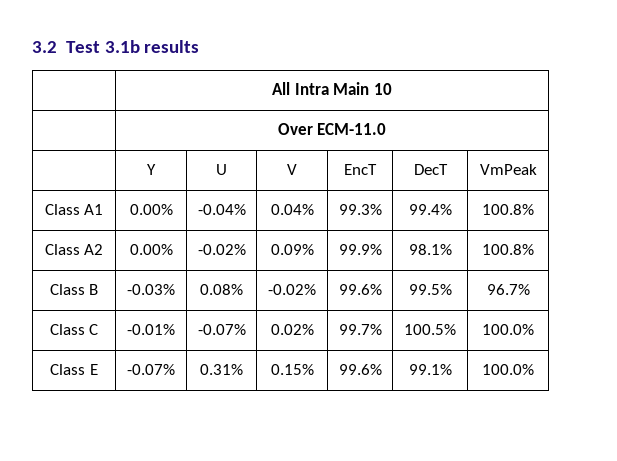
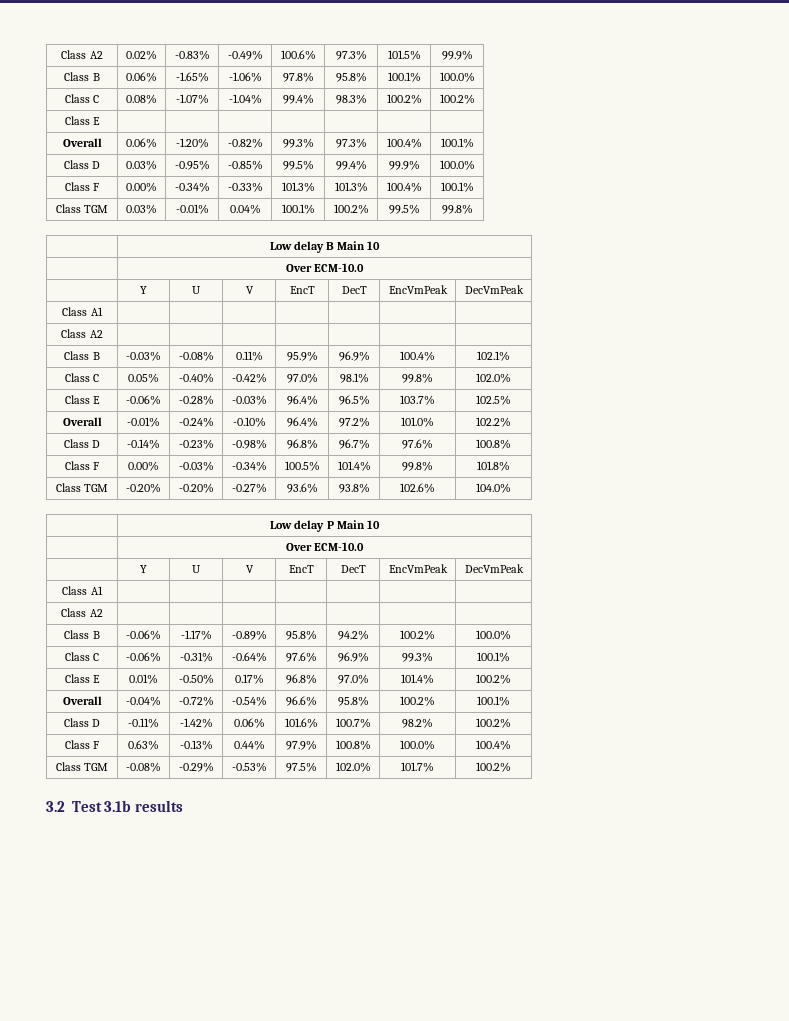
+ Class A2 | 0.02% | -0.83% | -0.49% | 100.6% | 97.3% | 101.5% | 99.9%
+ Class B | 0.06% | -1.65% | -1.06% | 97.8% | 95.8% | 100.1% | 100.0%
+ Class C | 0.08% | -1.07% | -1.04% | 99.4% | 98.3% | 100.2% | 100.2%
+ Class E | | | | | | |
+ Overall | 0.06% | -1.20% | -0.82% | 99.3% | 97.3% | 100.4% | 100.1%
+ Class D | 0.03% | -0.95% | -0.85% | 99.5% | 99.4% | 99.9% | 100.0%
+ Class F | 0.00% | -0.34% | -0.33% | 101.3% | 101.3% | 100.4% | 100.1%
+ Class TGM | 0.03% | -0.01% | 0.04% | 100.1% | 100.2% | 99.5% | 99.8%
+ | Low delay B Main 10
+ | Over ECM-10.0
+ | Y | U | V | EncT | DecT | EncVmPeak | DecVmPeak
+ Class A1 | | | | | | |
+ Class A2 | | | | | | |
+ Class B | -0.03% | -0.08% | 0.11% | 95.9% | 96.9% | 100.4% | 102.1%
+ Class C | 0.05% | -0.40% | -0.42% | 97.0% | 98.1% | 99.8% | 102.0%
+ Class E | -0.06% | -0.28% | -0.03% | 96.4% | 96.5% | 103.7% | 102.5%
+ Overall | -0.01% | -0.24% | -0.10% | 96.4% | 97.2% | 101.0% | 102.2%
+ Class D | -0.14% | -0.23% | -0.98% | 96.8% | 96.7% | 97.6% | 100.8%
+ Class F | 0.00% | -0.03% | -0.34% | 100.5% | 101.4% | 99.8% | 101.8%
+ Class TGM | -0.20% | -0.20% | -0.27% | 93.6% | 93.8% | 102.6% | 104.0%
+ | Low delay P Main 10
+ | Over ECM-10.0
+ | Y | U | V | EncT | DecT | EncVmPeak | DecVmPeak
+ Class A1 | | | | | | |
+ Class A2 | | | | | | |
+ Class B | -0.06% | -1.17% | -0.89% | 95.8% | 94.2% | 100.2% | 100.0%
+ Class C | -0.06% | -0.31% | -0.64% | 97.6% | 96.9% | 99.3% | 100.1%
+ Class E | 0.01% | -0.50% | 0.17% | 96.8% | 97.0% | 101.4% | 100.2%
+ Overall | -0.04% | -0.72% | -0.54% | 96.6% | 95.8% | 100.2% | 100.1%
+ Class D | -0.11% | -1.42% | 0.06% | 101.6% | 100.7% | 98.2% | 100.2%
+ Class F | 0.63% | -0.13% | 0.44% | 97.9% | 100.8% | 100.0% | 100.4%
+ Class TGM | -0.08% | -0.29% | -0.53% | 97.5% | 102.0% | 101.7% | 100.2%
  3.2 Test 3.1b results
- | All Intra Main 10
- | Over ECM-11.0
- | Y | U | V | EncT | DecT | VmPeak
- Class A1 | 0.00% | -0.04% | 0.04% | 99.3% | 99.4% | 100.8%
- Class A2 | 0.00% | -0.02% | 0.09% | 99.9% | 98.1% | 100.8%
- Class B | -0.03% | 0.08% | -0.02% | 99.6% | 99.5% | 96.7%
- Class C | -0.01% | -0.07% | 0.02% | 99.7% | 100.5% | 100.0%
- Class E | -0.07% | 0.31% | 0.15% | 99.6% | 99.1% | 100.0%

